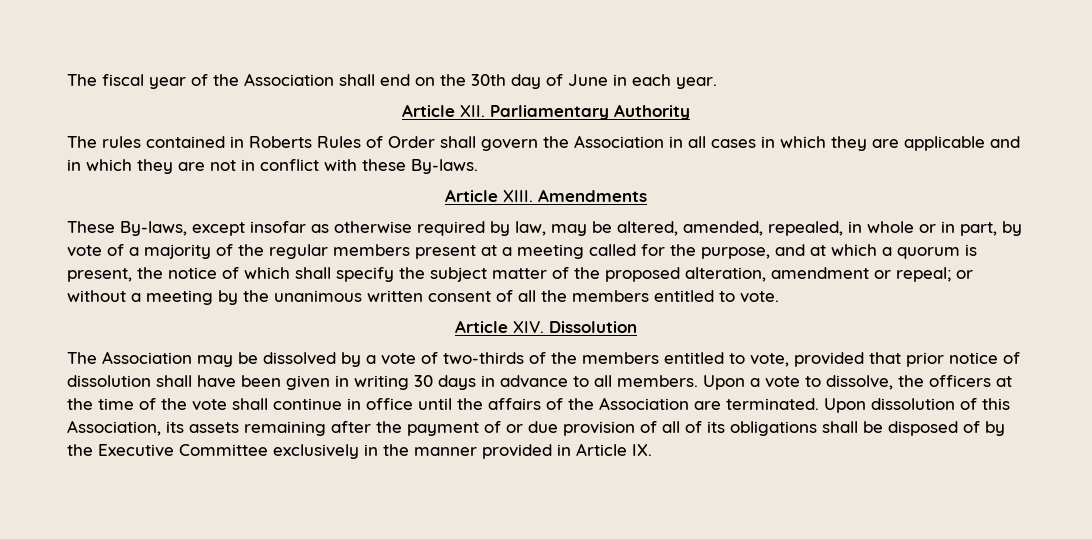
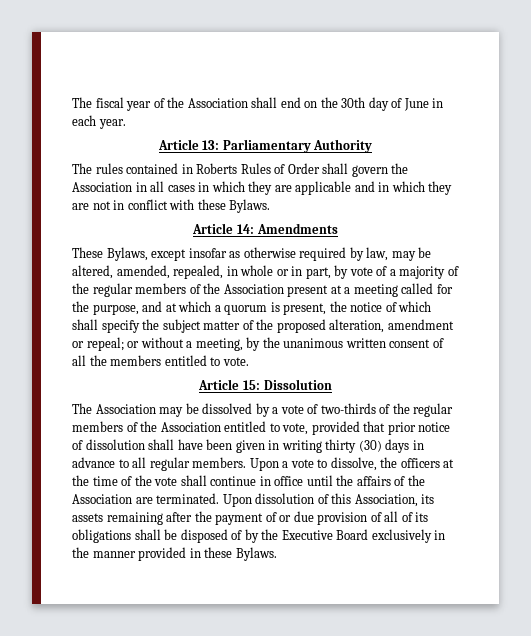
- Article XII. Parliamentary Authority
+ Article 13: Parliamentary Authority
- The rules contained in Roberts Rules of Order shall govern the Association in all cases in which they are applicable and in which they are not in conflict with these By-laws.
- Article XIII. Amendments
+ The rules contained in Roberts Rules of Order shall govern the Association in all cases in which they are applicable and in which they are not in conflict with these Bylaws.
+ Article 14: Amendments
- These By-laws, except insofar as otherwise required by law, may be altered, amended, repealed, in whole or in part, by vote of a majority of the regular members present at a meeting called for the purpose, and at which a quorum is present, the notice of which shall specify the subject matter of the proposed alteration, amendment or repeal;
+ These Bylaws, except insofar as otherwise required by law, may be altered, amended, repealed, in whole or in part, by vote of a majority of the regular members of the Association present at a meeting called for the purpose, and at which a quorum is present, the notice of which shall specify the subject matter of the proposed alteration, amendment or repeal;
- or without a meeting by the unanimous written consent of all the members entitled to vote.
+ or without a meeting, by the unanimous written consent of all the members entitled to vote.
- Article XIV. Dissolution
+ Article 15: Dissolution
- The Association may be dissolved by a vote of two-thirds of the members entitled to vote, provided that prior notice of dissolution shall have been given in writing 30 days in advance to all members.
+ The Association may be dissolved by a vote of two-thirds of the regular members of the Association entitled to vote, provided that prior notice of dissolution shall have been given in writing thirty (30) days in advance to all regular members.
- Upon dissolution of this Association, its assets remaining after the payment of or due provision of all of its obligations shall be disposed of by the Executive Committee exclusively in the manner provided in Article IX.
+ Upon dissolution of this Association, its assets remaining after the payment of or due provision of all of its obligations shall be disposed of by the Executive Board exclusively in the manner provided in these Bylaws.

